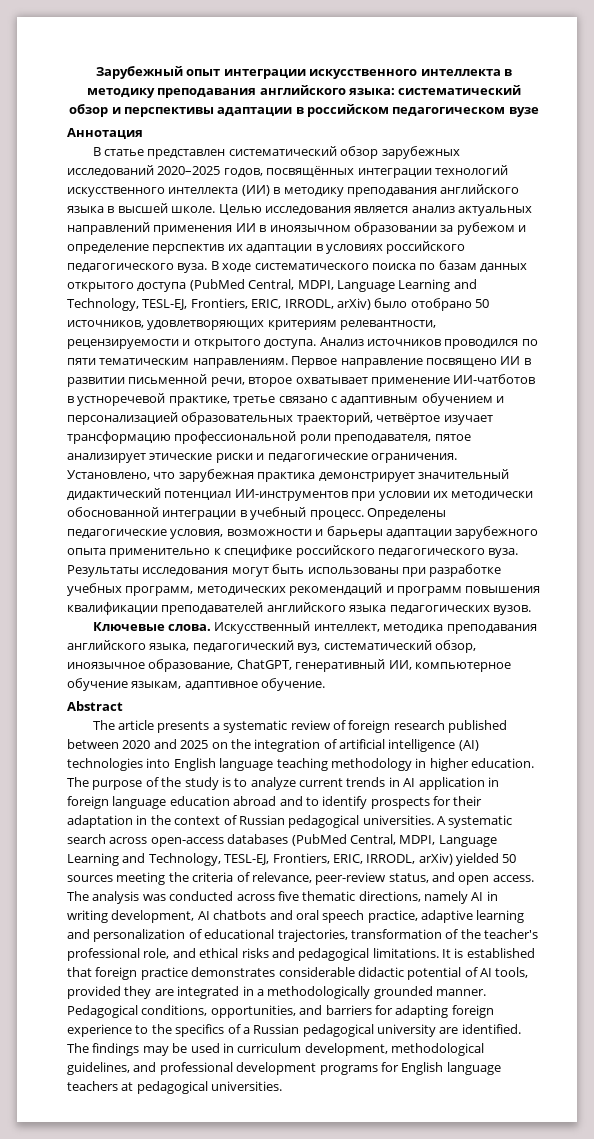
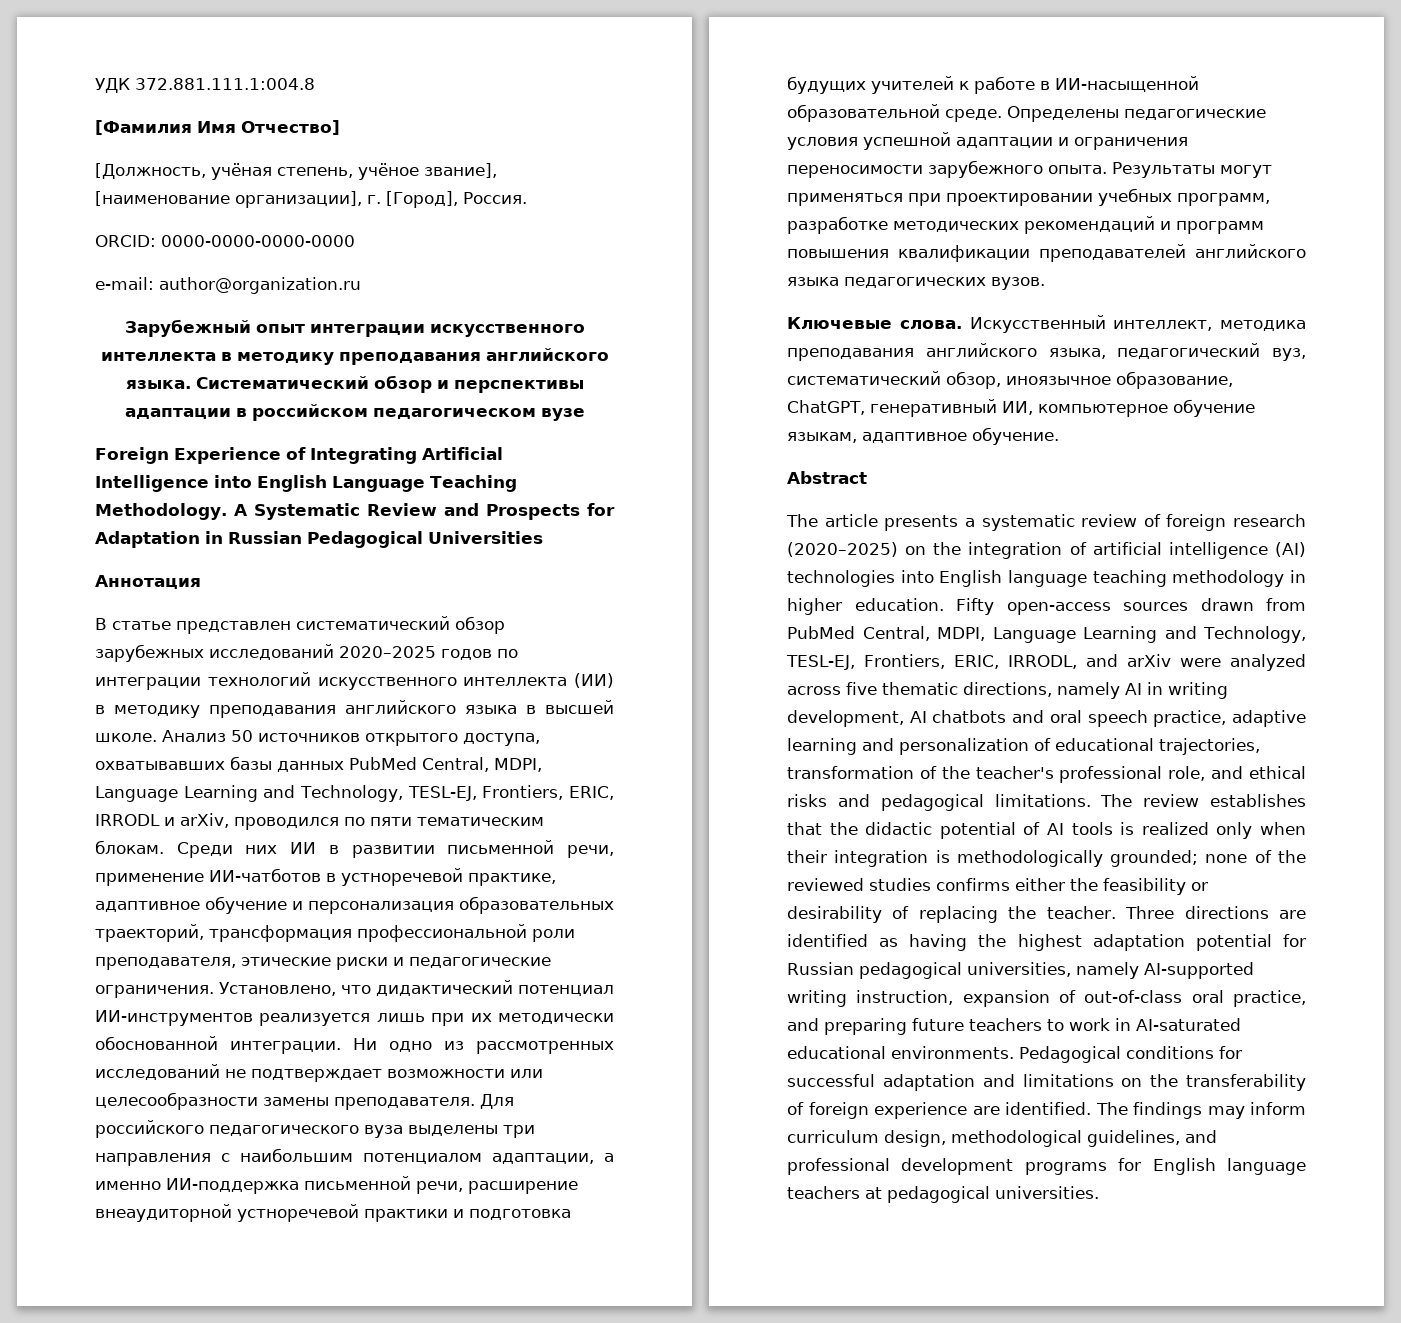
+ УДК 372.881.111.1:004.8
+ [Фамилия Имя Отчество]
+ [Должность, учёная степень, учёное звание], [наименование организации], г. [Город], Россия.
+ ORCID: 0000-0000-0000-0000
+ e-mail: author@organization.ru
- Зарубежный опыт интеграции искусственного интеллекта в методику преподавания английского языка: систематический обзор и перспективы адаптации в российском педагогическом вузе
+ Зарубежный опыт интеграции искусственного интеллекта в методику преподавания английского языка. Систематический обзор и перспективы адаптации в российском педагогическом вузе
+ Foreign Experience of Integrating Artificial Intelligence into English Language Teaching Methodology. A Systematic Review and Prospects for Adaptation in Russian Pedagogical Universities
- В статье представлен систематический обзор зарубежных исследований 2020–2025 годов, посвящённых интеграции технологий искусственного интеллекта (ИИ) в методику преподавания английского языка в высшей школе.
+ В статье представлен систематический обзор зарубежных исследований 2020–2025 годов по интеграции технологий искусственного интеллекта (ИИ) в методику преподавания английского языка в высшей школе.
- Целью исследования является анализ актуальных направлений применения ИИ в иноязычном образовании за рубежом и определение перспектив их адаптации в условиях российского педагогического вуза. В ходе систематического поиска по базам данных открытого доступа (PubMed Central, MDPI, Language Learning and Technology, TESL-EJ, Frontiers, ERIC, IRRODL, arXiv) было отобрано 50 источников, удовлетворяющих критериям релевантности, рецензируемости и открытого доступа. Анализ источников проводился по пяти тематическим направлениям. Первое направление посвящено ИИ в развитии письменной речи, второе охватывает применение ИИ-чатботов в устноречевой практике, третье связано с адаптивным обучением и персонализацией образовательных траекторий, четвёртое изучает трансформацию профессиональной роли преподавателя, пятое анализирует этические риски и педагогические ограничения.
+ Анализ 50 источников открытого доступа, охватывавших базы данных PubMed Central, MDPI, Language Learning and Technology, TESL-EJ, Frontiers, ERIC, IRRODL и arXiv, проводился по пяти тематическим блокам. Среди них ИИ в развитии письменной речи, применение ИИ-чатботов в устноречевой практике, адаптивное обучение и персонализация образовательных траекторий, трансформация профессиональной роли преподавателя, этические риски и педагогические ограничения.
- Установлено, что зарубежная практика демонстрирует значительный дидактический потенциал ИИ-инструментов при условии их методически обоснованной интеграции в учебный процесс. Определены педагогические условия, возможности и барьеры адаптации зарубежного опыта применительно к специфике российского педагогического вуза. Результаты исследования могут быть использованы при разработке учебных программ, методических рекомендаций и программ повышения квалификации преподавателей английского языка педагогических вузов.
+ Установлено, что дидактический потенциал ИИ-инструментов реализуется лишь при их методически обоснованной интеграции. Ни одно из рассмотренных исследований не подтверждает возможности или целесообразности замены преподавателя. Для российского педагогического вуза выделены три направления с наибольшим потенциалом адаптации, а именно ИИ-поддержка письменной речи, расширение внеаудиторной устноречевой практики и подготовка будущих учителей к работе в ИИ-насыщенной образовательной среде. Определены педагогические условия успешной адаптации и ограничения переносимости зарубежного опыта. Результаты могут применяться при проектировании учебных программ, разработке методических рекомендаций и программ повышения квалификации преподавателей английского языка педагогических вузов.
- The article presents a systematic review of foreign research published between 2020 and 2025 on the integration of artificial intelligence (AI) technologies into English language teaching methodology in higher education.
+ The article presents a systematic review of foreign research (2020–2025) on the integration of artificial intelligence (AI) technologies into English language teaching methodology in higher education.
- The purpose of the study is to analyze current trends in AI application in foreign language education abroad and to identify prospects for their adaptation in the context of Russian pedagogical universities. A systematic search across open-access databases (PubMed Central, MDPI, Language Learning and Technology, TESL-EJ, Frontiers, ERIC, IRRODL, arXiv) yielded 50 sources meeting the criteria of relevance, peer-review status, and open access. The analysis was conducted across five thematic directions, namely AI in writing development, AI chatbots and oral speech practice, adaptive learning and personalization of educational trajectories, transformation of the teacher's professional role, and ethical risks and pedagogical limitations.
+ Fifty open-access sources drawn from PubMed Central, MDPI, Language Learning and Technology, TESL-EJ, Frontiers, ERIC, IRRODL, and arXiv were analyzed across five thematic directions, namely AI in writing development, AI chatbots and oral speech practice, adaptive learning and personalization of educational trajectories, transformation of the teacher's professional role, and ethical risks and pedagogical limitations.
- It is established that foreign practice demonstrates considerable didactic potential of AI tools, provided they are integrated in a methodologically grounded manner. Pedagogical conditions, opportunities, and barriers for adapting foreign experience to the specifics of a Russian pedagogical university are identified.
+ The review establishes that the didactic potential of AI tools is realized only when their integration is methodologically grounded; none of the reviewed studies confirms either the feasibility or desirability of replacing the teacher. Three directions are identified as having the highest adaptation potential for Russian pedagogical universities, namely AI-supported writing instruction, expansion of out-of-class oral practice, and preparing future teachers to work in AI-saturated educational environments. Pedagogical conditions for successful adaptation and limitations on the transferability of foreign experience are identified.
- The findings may be used in curriculum development, methodological guidelines, and professional development programs for English language teachers at pedagogical universities.
+ The findings may inform curriculum design, methodological guidelines, and professional development programs for English language teachers at pedagogical universities.

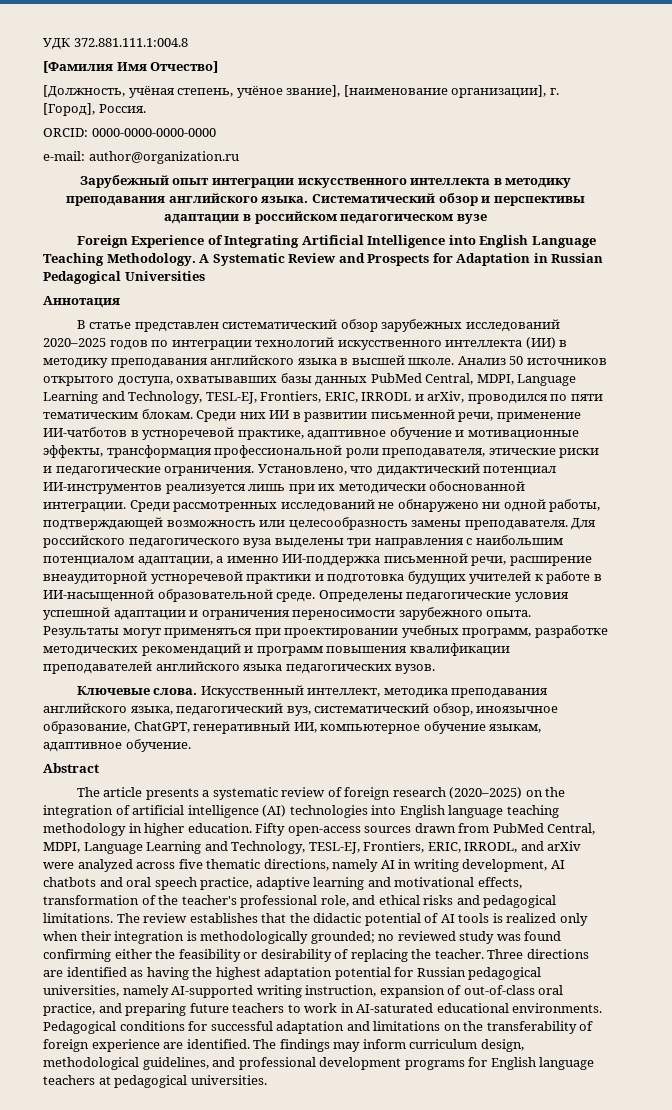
- Среди них ИИ в развитии письменной речи, применение ИИ-чатботов в устноречевой практике, адаптивное обучение и персонализация образовательных траекторий, трансформация профессиональной роли преподавателя, этические риски и педагогические ограничения.
+ Среди них ИИ в развитии письменной речи, применение ИИ-чатботов в устноречевой практике, адаптивное обучение и мотивационные эффекты, трансформация профессиональной роли преподавателя, этические риски и педагогические ограничения.
- Ни одно из рассмотренных исследований не подтверждает возможности или целесообразности замены преподавателя.
+ Среди рассмотренных исследований не обнаружено ни одной работы, подтверждающей возможность или целесообразность замены преподавателя.
- Fifty open-access sources drawn from PubMed Central, MDPI, Language Learning and Technology, TESL-EJ, Frontiers, ERIC, IRRODL, and arXiv were analyzed across five thematic directions, namely AI in writing development, AI chatbots and oral speech practice, adaptive learning and personalization of educational trajectories, transformation of the teacher's professional role, and ethical risks and pedagogical limitations.
+ Fifty open-access sources drawn from PubMed Central, MDPI, Language Learning and Technology, TESL-EJ, Frontiers, ERIC, IRRODL, and arXiv were analyzed across five thematic directions, namely AI in writing development, AI chatbots and oral speech practice, adaptive learning and motivational effects, transformation of the teacher's professional role, and ethical risks and pedagogical limitations.
- The review establishes that the didactic potential of AI tools is realized only when their integration is methodologically grounded; none of the reviewed studies confirms either the feasibility or desirability of replacing the teacher.
+ The review establishes that the didactic potential of AI tools is realized only when their integration is methodologically grounded; no reviewed study was found confirming either the feasibility or desirability of replacing the teacher.

